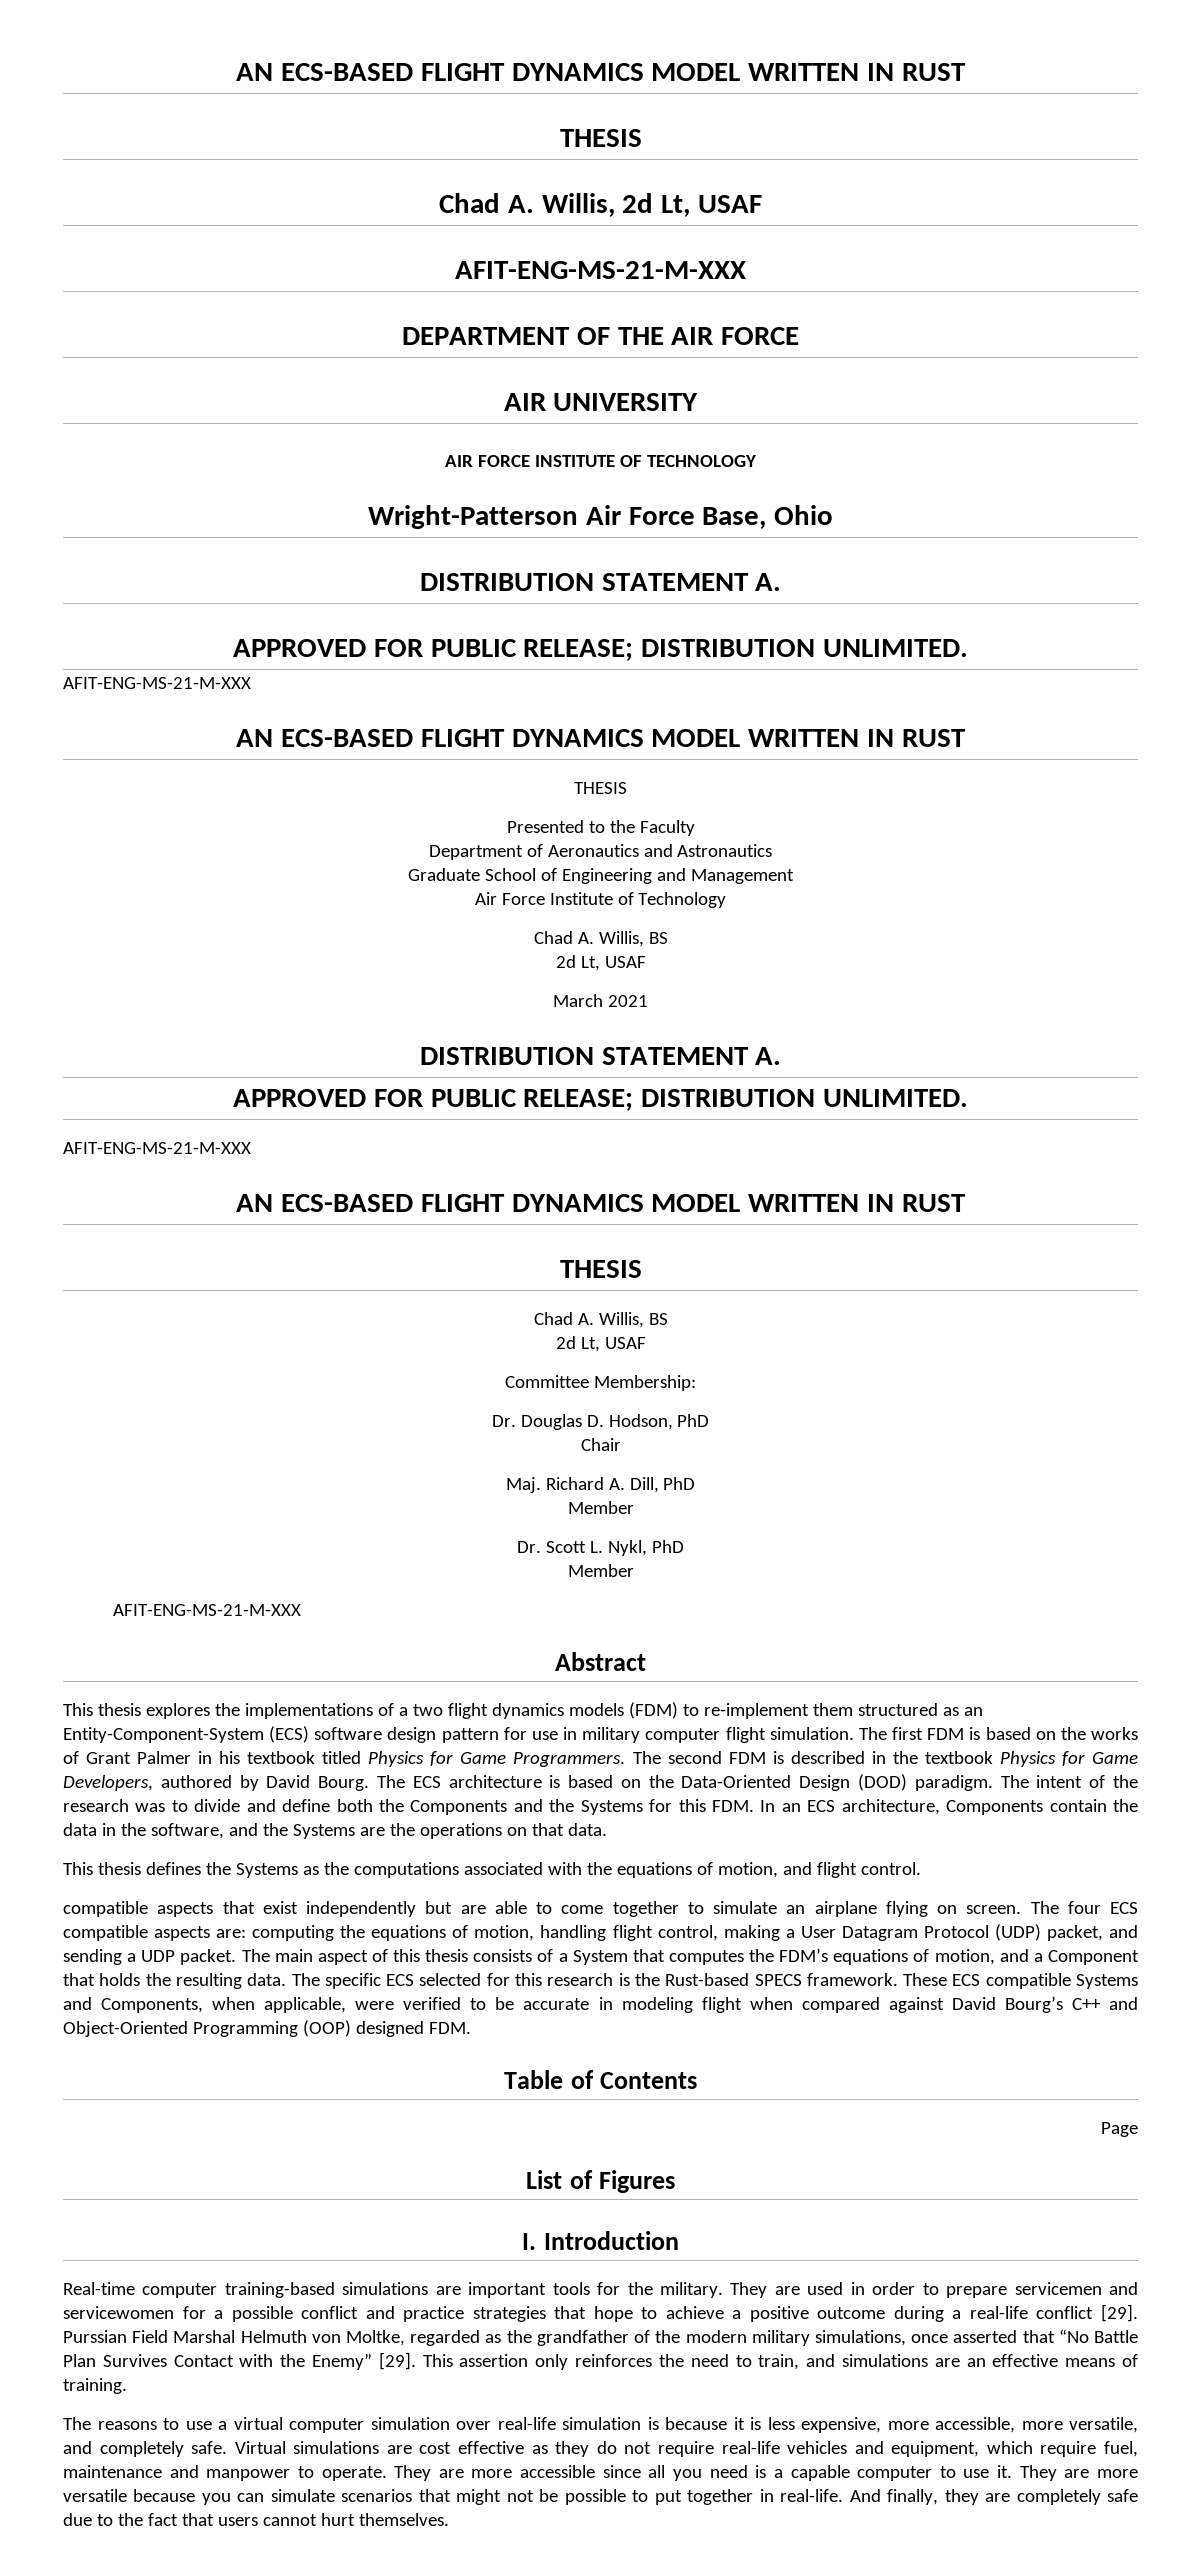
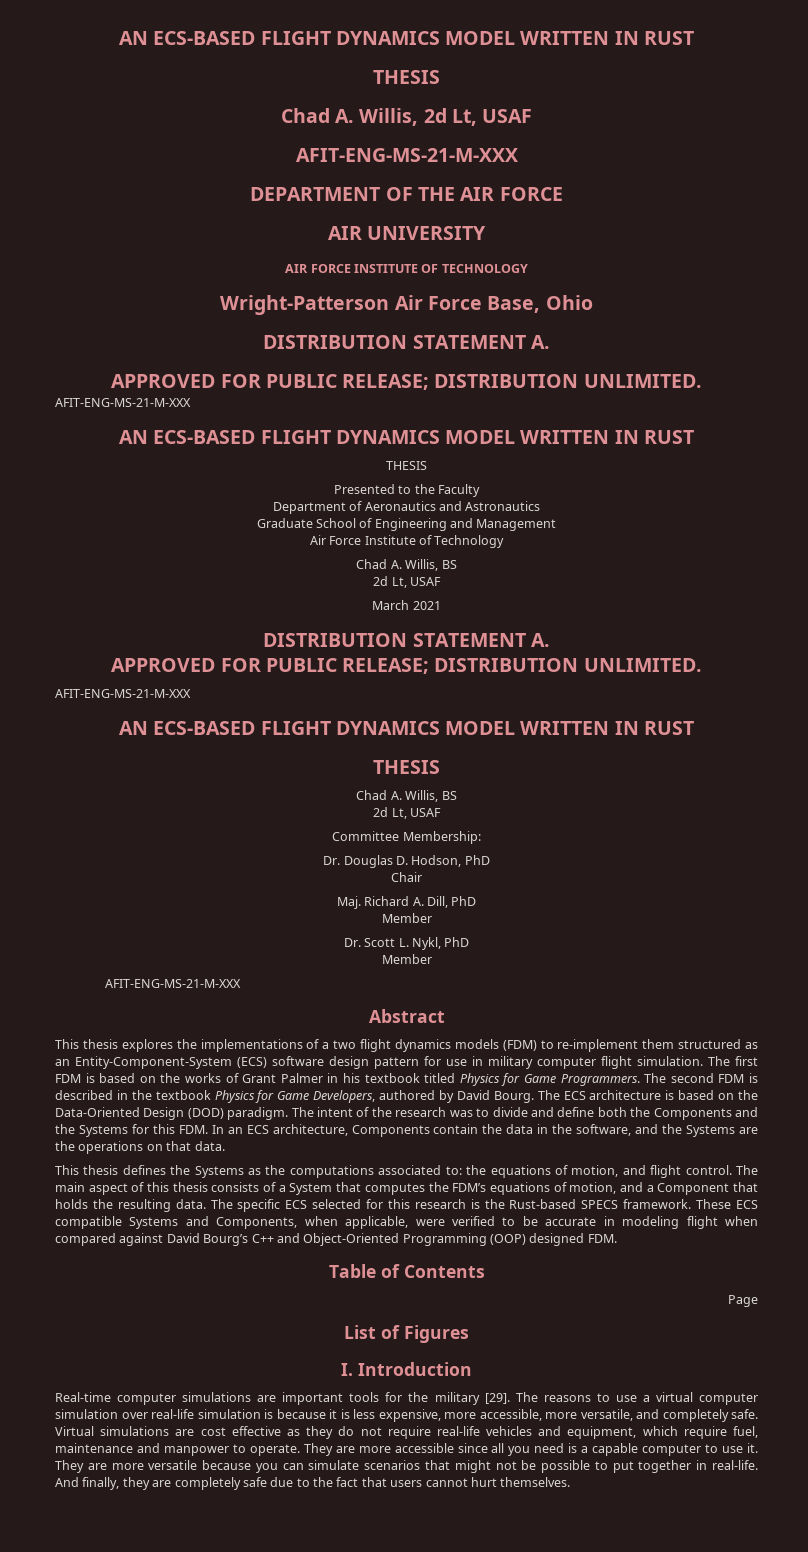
- This thesis defines the Systems as the computations associated with the equations of motion, and flight control.
- compatible aspects that exist independently but are able to come together to simulate an airplane flying on screen. The four ECS compatible aspects are: computing the equations of motion, handling flight control, making a User Datagram Protocol (UDP) packet, and sending a UDP packet.
+ This thesis defines the Systems as the computations associated to: the equations of motion, and flight control.
- Real-time computer training-based simulations are important tools for the military. They are used in order to prepare servicemen and servicewomen for a possible conflict and practice strategies that hope to achieve a positive outcome during a real-life conflict [29]. Purssian Field Marshal Helmuth von Moltke, regarded as the grandfather of the modern military simulations, once asserted that “No Battle Plan Survives Contact with the Enemy” [29]. This assertion only reinforces the need to train, and simulations are an effective means of training.
- The reasons to use a virtual computer simulation over real-life simulation is because it is less expensive, more accessible, more versatile, and completely safe.
+ Real-time computer simulations are important tools for the military [29]. The reasons to use a virtual computer simulation over real-life simulation is because it is less expensive, more accessible, more versatile, and completely safe.

